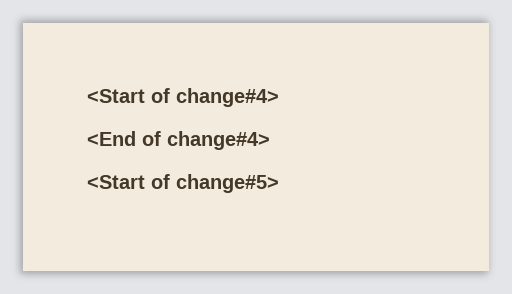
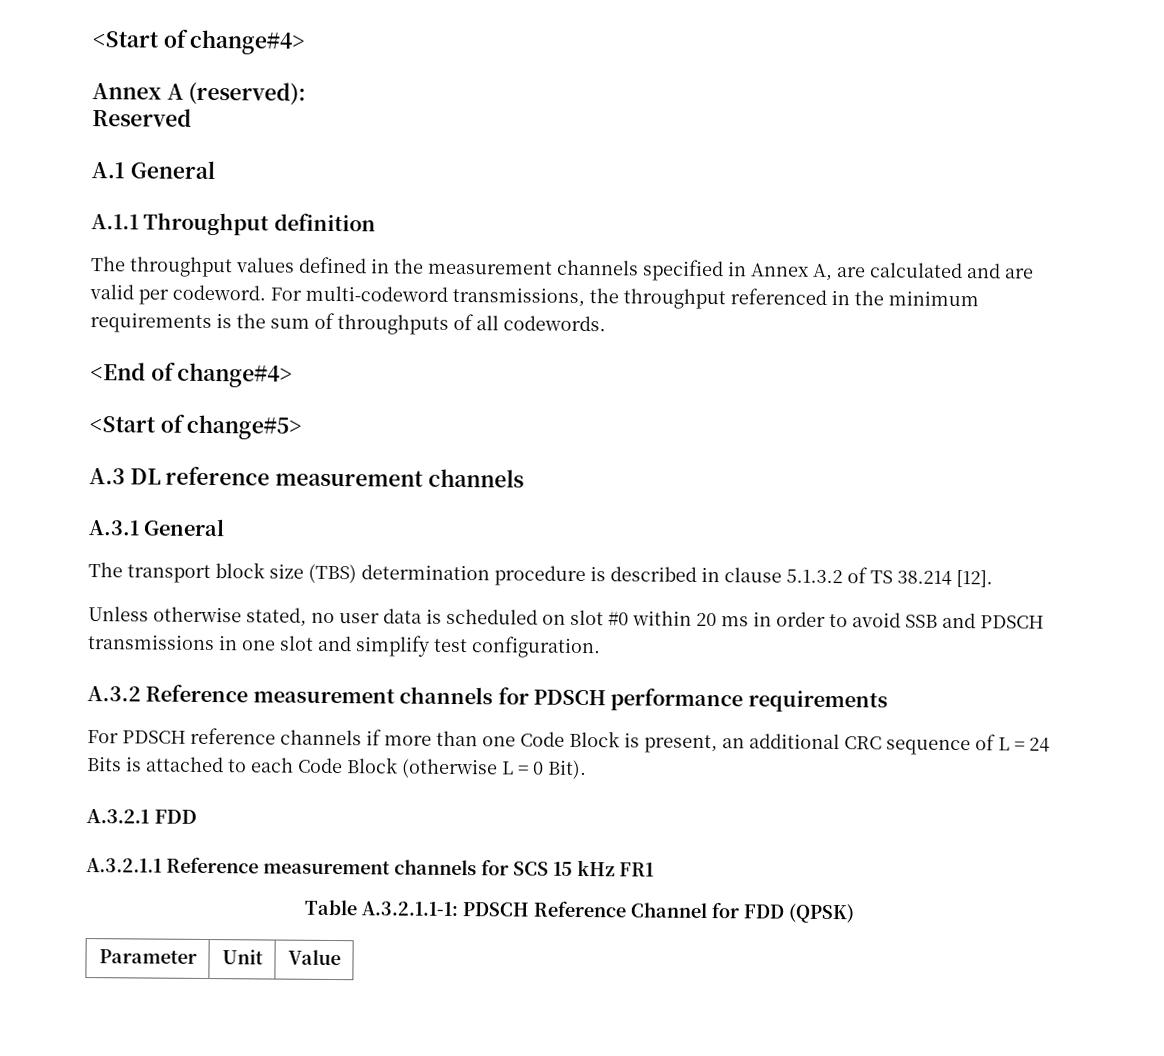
+ Annex A (reserved):
+ Reserved
+ A.1 General
+ A.1.1 Throughput definition
+ The throughput values defined in the measurement channels specified in Annex A, are calculated and are valid per codeword. For multi-codeword transmissions, the throughput referenced in the minimum requirements is the sum of throughputs of all codewords.
+ A.3 DL reference measurement channels
+ A.3.1 General
+ The transport block size (TBS) determination procedure is described in clause 5.1.3.2 of TS 38.214 [12].
+ Unless otherwise stated, no user data is scheduled on slot #0 within 20 ms in order to avoid SSB and PDSCH transmissions in one slot and simplify test configuration.
+ A.3.2 Reference measurement channels for PDSCH performance requirements
+ For PDSCH reference channels if more than one Code Block is present, an additional CRC sequence of L = 24 Bits is attached to each Code Block (otherwise L = 0 Bit).
+ A.3.2.1 FDD
+ A.3.2.1.1 Reference measurement channels for SCS 15 kHz FR1
+ Table A.3.2.1.1-1: PDSCH Reference Channel for FDD (QPSK)
+ Parameter | Unit | Value

